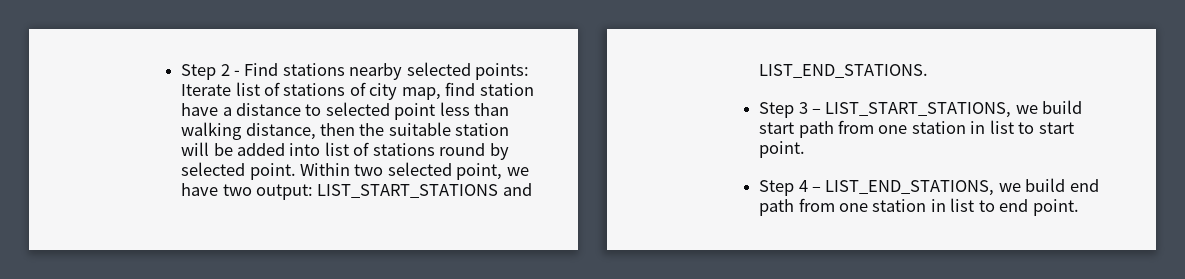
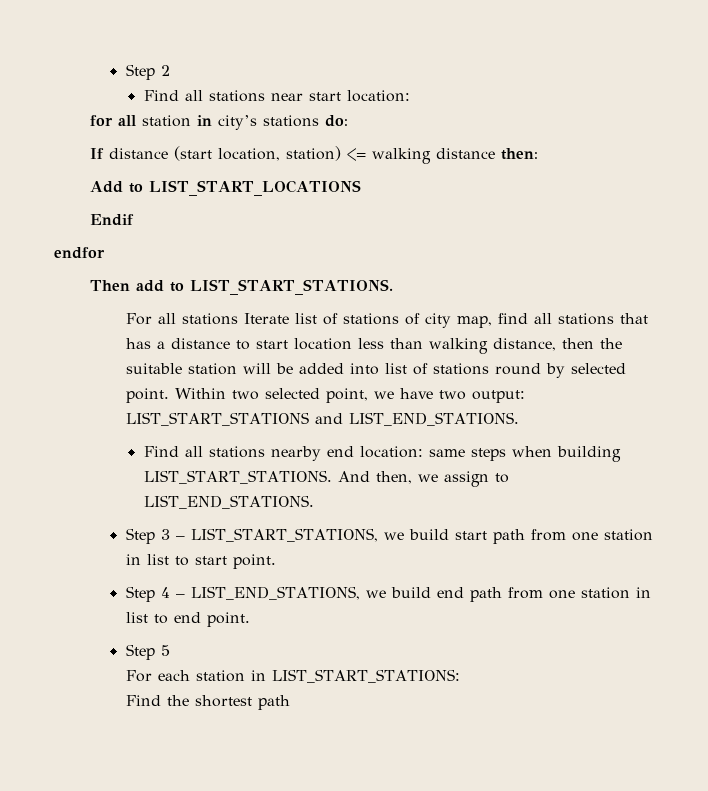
- Step 2 - Find stations nearby selected points: Iterate list of stations of city map, find station have a distance to selected point less than walking distance, then the suitable station will be added into list of stations round by selected point.
+ Step 2
+ Find all stations near start location:
+ for all station in city’s stations do:
+ If distance (start location, station) <= walking distance then:
+ Add to LIST_START_LOCATIONS
+ Endif
+ endfor
+ Then add to LIST_START_STATIONS.
+ For all stations Iterate list of stations of city map, find all stations that has a distance to start location less than walking distance, then the suitable station will be added into list of stations round by selected point.
+ Find all stations nearby end location: same steps when building LIST_START_STATIONS. And then, we assign to LIST_END_STATIONS.
+ Step 5
+ For each station in LIST_START_STATIONS:
+ Find the shortest path

